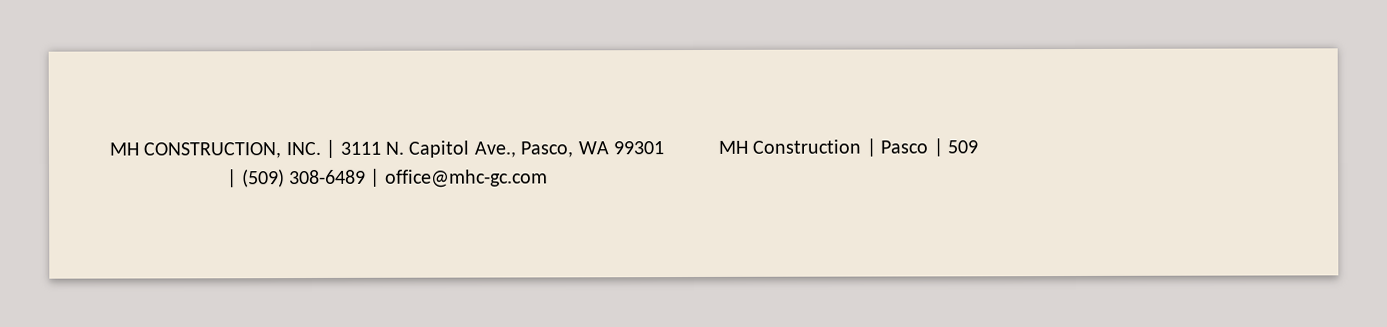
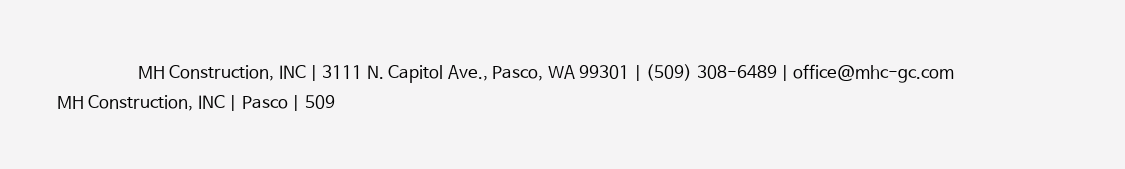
- MH CONSTRUCTION, INC. | 3111 N. Capitol Ave., Pasco, WA 99301 | (509) 308-6489 | office@mhc-gc.com
+ MH Construction, INC | 3111 N. Capitol Ave., Pasco, WA 99301 | (509) 308-6489 | office@mhc-gc.com
- MH Construction | Pasco | 509
+ MH Construction, INC | Pasco | 509

